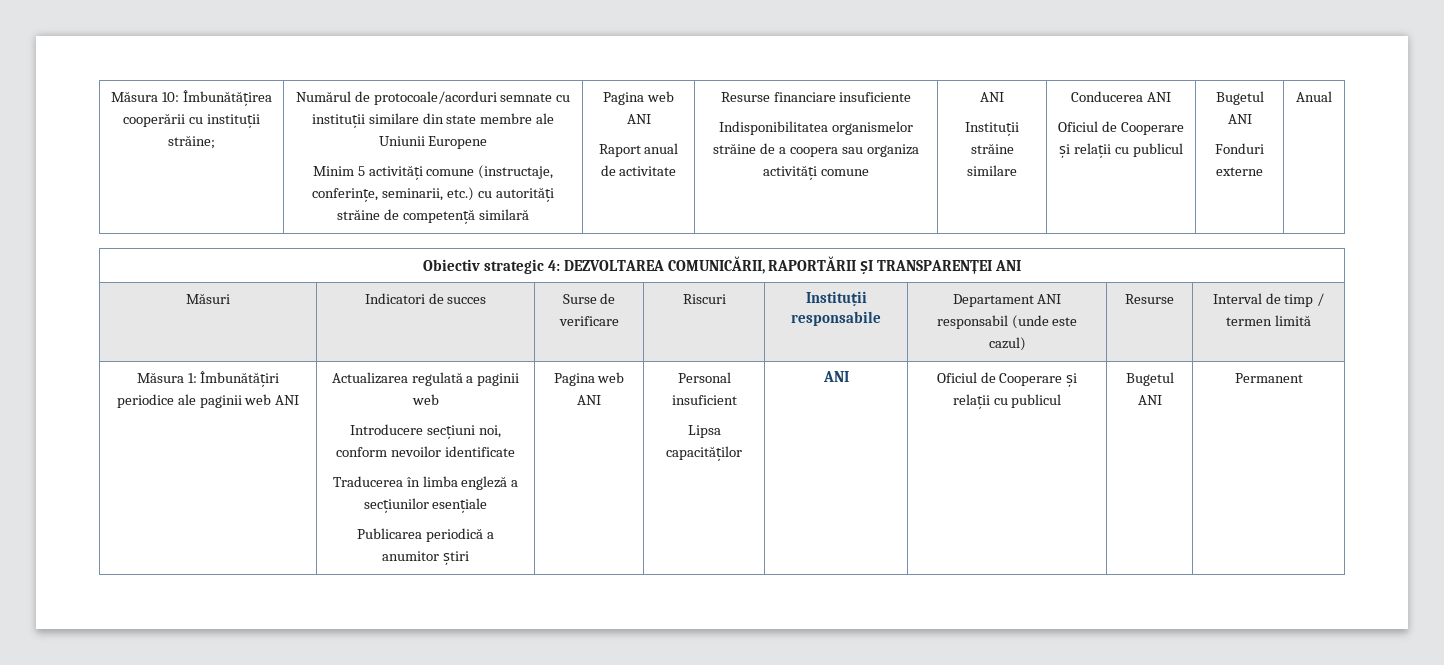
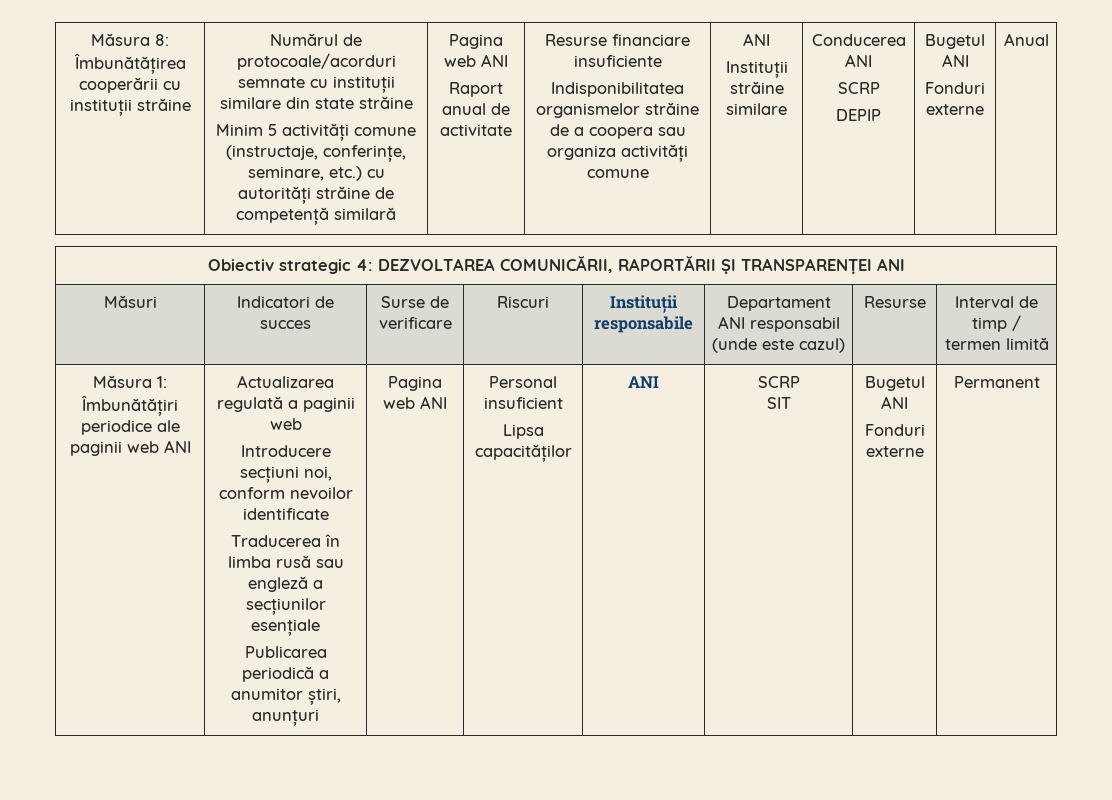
- Măsura 10: Îmbunătățirea cooperării cu instituții străine;
+ Măsura 8: Îmbunătățirea cooperării cu instituții străine
- Numărul de protocoale/acorduri semnate cu instituții similare din state membre ale Uniunii Europene
+ Numărul de protocoale/acorduri semnate cu instituții similare din state străine
- Minim 5 activități comune (instructaje, conferințe, seminarii, etc.) cu autorități străine de competență similară
+ Minim 5 activități comune (instructaje, conferințe, seminare, etc.) cu autorități străine de competență similară
  Conducerea ANI
- Oficiul de Cooperare și relații cu publicul
+ SCRP
+ DEPIP
- Traducerea în limba engleză a secțiunilor esențiale
+ Traducerea în limba rusă sau engleză a secțiunilor esențiale
- Publicarea periodică a anumitor știri
+ Publicarea periodică a anumitor știri, anunțuri
- ANI | Oficiul de Cooperare și relații cu publicul | Bugetul ANI
+ ANI | SCRP
+ SIT | Bugetul ANI
+ Fonduri externe

